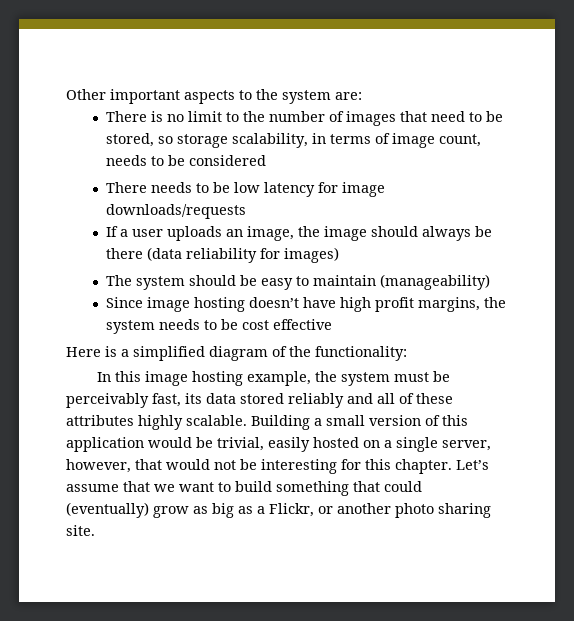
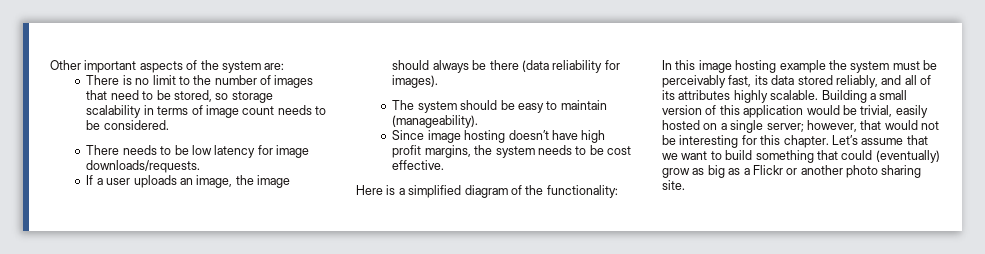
- Other important aspects to the system are:
+ Other important aspects of the system are:
- There is no limit to the number of images that need to be stored, so storage scalability, in terms of image count, needs to be considered
+ There is no limit to the number of images that need to be stored, so storage scalability in terms of image count needs to be considered.
- There needs to be low latency for image downloads/requests
+ There needs to be low latency for image downloads/requests.
- If a user uploads an image, the image should always be there (data reliability for images)
+ If a user uploads an image, the image should always be there (data reliability for images).
- The system should be easy to maintain (manageability)
+ The system should be easy to maintain (manageability).
- Since image hosting doesn’t have high profit margins, the system needs to be cost effective
+ Since image hosting doesn’t have high profit margins, the system needs to be cost effective.
- In this image hosting example, the system must be perceivably fast, its data stored reliably and all of these attributes highly scalable.
+ In this image hosting example the system must be perceivably fast, its data stored reliably, and all of its attributes highly scalable.
- Building a small version of this application would be trivial, easily hosted on a single server, however, that would not be interesting for this chapter.
+ Building a small version of this application would be trivial, easily hosted on a single server; however, that would not be interesting for this chapter.
- Let’s assume that we want to build something that could (eventually) grow as big as a Flickr, or another photo sharing site.
+ Let’s assume that we want to build something that could (eventually) grow as big as a Flickr or another photo sharing site.

